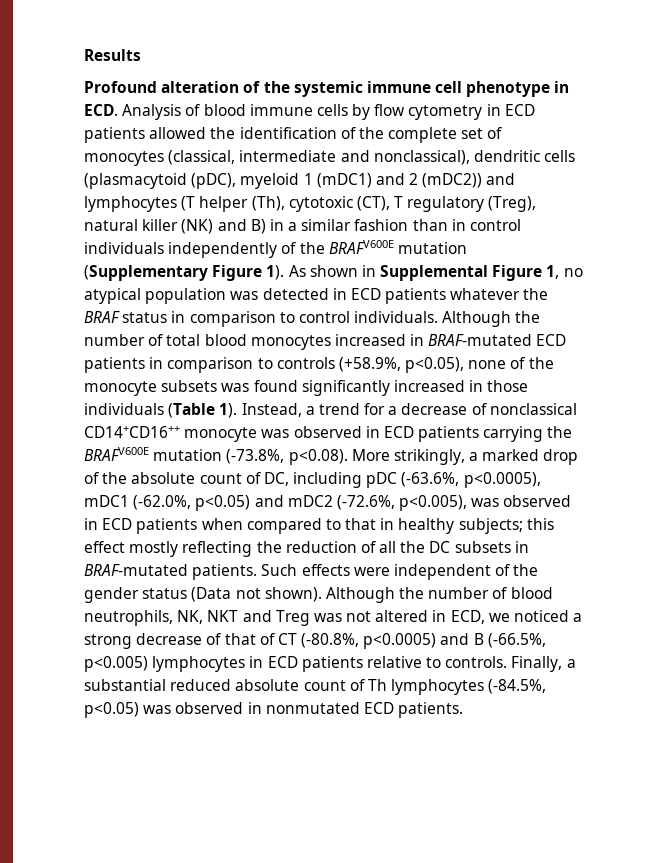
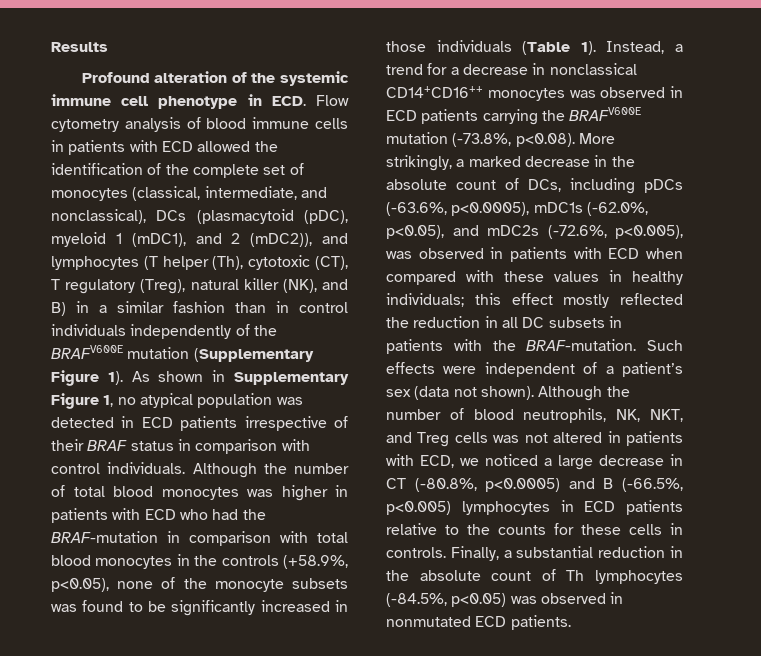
- Profound alteration of the systemic immune cell phenotype in ECD. Analysis of blood immune cells by flow cytometry in ECD patients allowed the identification of the complete set of monocytes (classical, intermediate and nonclassical), dendritic cells (plasmacytoid (pDC), myeloid 1 (mDC1) and 2 (mDC2)) and lymphocytes (T helper (Th), cytotoxic (CT), T regulatory (Treg), natural killer (NK) and B) in a similar fashion than in control individuals independently of the BRAFV600E mutation (Supplementary Figure 1).
+ Profound alteration of the systemic immune cell phenotype in ECD. Flow cytometry analysis of blood immune cells in patients with ECD allowed the identification of the complete set of monocytes (classical, intermediate, and nonclassical), DCs (plasmacytoid (pDC), myeloid 1 (mDC1), and 2 (mDC2)), and lymphocytes (T helper (Th), cytotoxic (CT), T regulatory (Treg), natural killer (NK), and B) in a similar fashion than in control individuals independently of the BRAFV600E mutation (Supplementary Figure 1).
- As shown in Supplemental Figure 1, no atypical population was detected in ECD patients whatever the BRAF status in comparison to control individuals.
+ As shown in Supplementary Figure 1, no atypical population was detected in ECD patients irrespective of their BRAF status in comparison with control individuals.
- Although the number of total blood monocytes increased in BRAF-mutated ECD patients in comparison to controls (+58.9%, p<0.05), none of the monocyte subsets was found significantly increased in those individuals (Table 1).
+ Although the number of total blood monocytes was higher in patients with ECD who had the BRAF-mutation in comparison with total blood monocytes in the controls (+58.9%, p<0.05), none of the monocyte subsets was found to be significantly increased in those individuals (Table 1).
- Instead, a trend for a decrease of nonclassical CD14+CD16++ monocyte was observed in ECD patients carrying the BRAFV600E mutation (-73.8%, p<0.08). More strikingly, a marked drop of the absolute count of DC, including pDC (-63.6%, p<0.0005), mDC1 (-62.0%, p<0.05) and mDC2 (-72.6%, p<0.005), was observed in ECD patients when compared to that in healthy subjects; this effect mostly reflecting the reduction of all the DC subsets in BRAF-mutated patients.
+ Instead, a trend for a decrease in nonclassical CD14+CD16++ monocytes was observed in ECD patients carrying the BRAFV600E mutation (-73.8%, p<0.08). More strikingly, a marked decrease in the absolute count of DCs, including pDCs (-63.6%, p<0.0005), mDC1s (-62.0%, p<0.05), and mDC2s (-72.6%, p<0.005), was observed in patients with ECD when compared with these values in healthy individuals; this effect mostly reflected the reduction in all DC subsets in patients with the BRAF-mutation.
- Such effects were independent of the gender status (Data not shown).
+ Such effects were independent of a patient’s sex (data not shown).
- Although the number of blood neutrophils, NK, NKT and Treg was not altered in ECD, we noticed a strong decrease of that of CT (-80.8%, p<0.0005) and B (-66.5%, p<0.005) lymphocytes in ECD patients relative to controls.
+ Although the number of blood neutrophils, NK, NKT, and Treg cells was not altered in patients with ECD, we noticed a large decrease in CT (-80.8%, p<0.0005) and B (-66.5%, p<0.005) lymphocytes in ECD patients relative to the counts for these cells in controls.
- Finally, a substantial reduced absolute count of Th lymphocytes (-84.5%, p<0.05) was observed in nonmutated ECD patients.
+ Finally, a substantial reduction in the absolute count of Th lymphocytes (-84.5%, p<0.05) was observed in nonmutated ECD patients.

